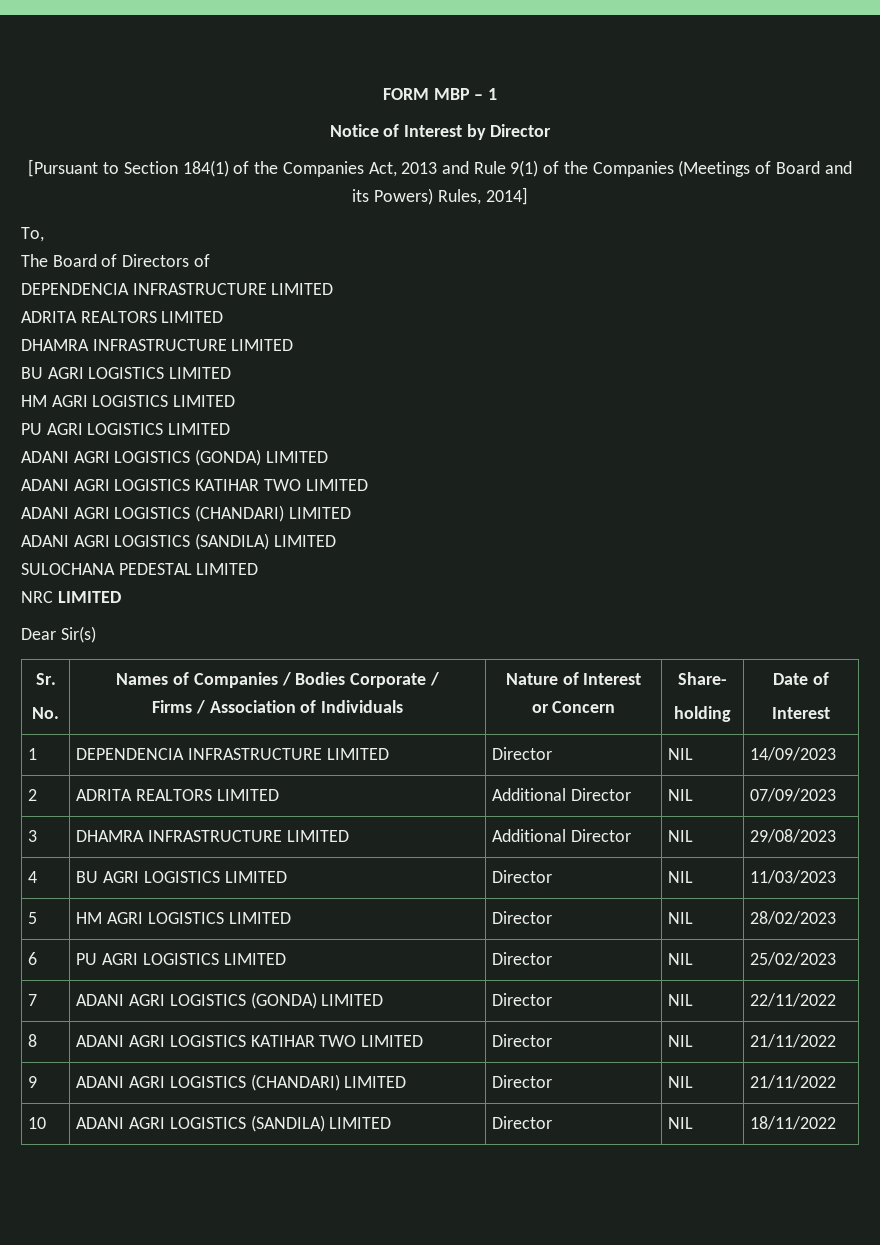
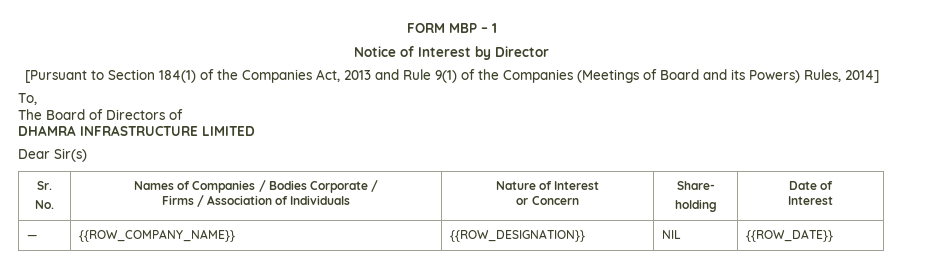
  The Board of Directors of
- DEPENDENCIA INFRASTRUCTURE LIMITED
- ADRITA REALTORS LIMITED
  DHAMRA INFRASTRUCTURE LIMITED
- BU AGRI LOGISTICS LIMITED
- HM AGRI LOGISTICS LIMITED
- PU AGRI LOGISTICS LIMITED
- ADANI AGRI LOGISTICS (GONDA) LIMITED
- ADANI AGRI LOGISTICS KATIHAR TWO LIMITED
- ADANI AGRI LOGISTICS (CHANDARI) LIMITED
- ADANI AGRI LOGISTICS (SANDILA) LIMITED
- SULOCHANA PEDESTAL LIMITED
- NRC LIMITED
- 1 | DEPENDENCIA INFRASTRUCTURE LIMITED | Director | NIL | 14/09/2023
- 2 | ADRITA REALTORS LIMITED | Additional Director | NIL | 07/09/2023
- 3 | DHAMRA INFRASTRUCTURE LIMITED | Additional Director | NIL | 29/08/2023
- 4 | BU AGRI LOGISTICS LIMITED | Director | NIL | 11/03/2023
- 5 | HM AGRI LOGISTICS LIMITED | Director | NIL | 28/02/2023
- 6 | PU AGRI LOGISTICS LIMITED | Director | NIL | 25/02/2023
- 7 | ADANI AGRI LOGISTICS (GONDA) LIMITED | Director | NIL | 22/11/2022
- 8 | ADANI AGRI LOGISTICS KATIHAR TWO LIMITED | Director | NIL | 21/11/2022
- 9 | ADANI AGRI LOGISTICS (CHANDARI) LIMITED | Director | NIL | 21/11/2022
- 10 | ADANI AGRI LOGISTICS (SANDILA) LIMITED | Director | NIL | 18/11/2022
+ — | {{ROW_COMPANY_NAME}} | {{ROW_DESIGNATION}} | NIL | {{ROW_DATE}}

